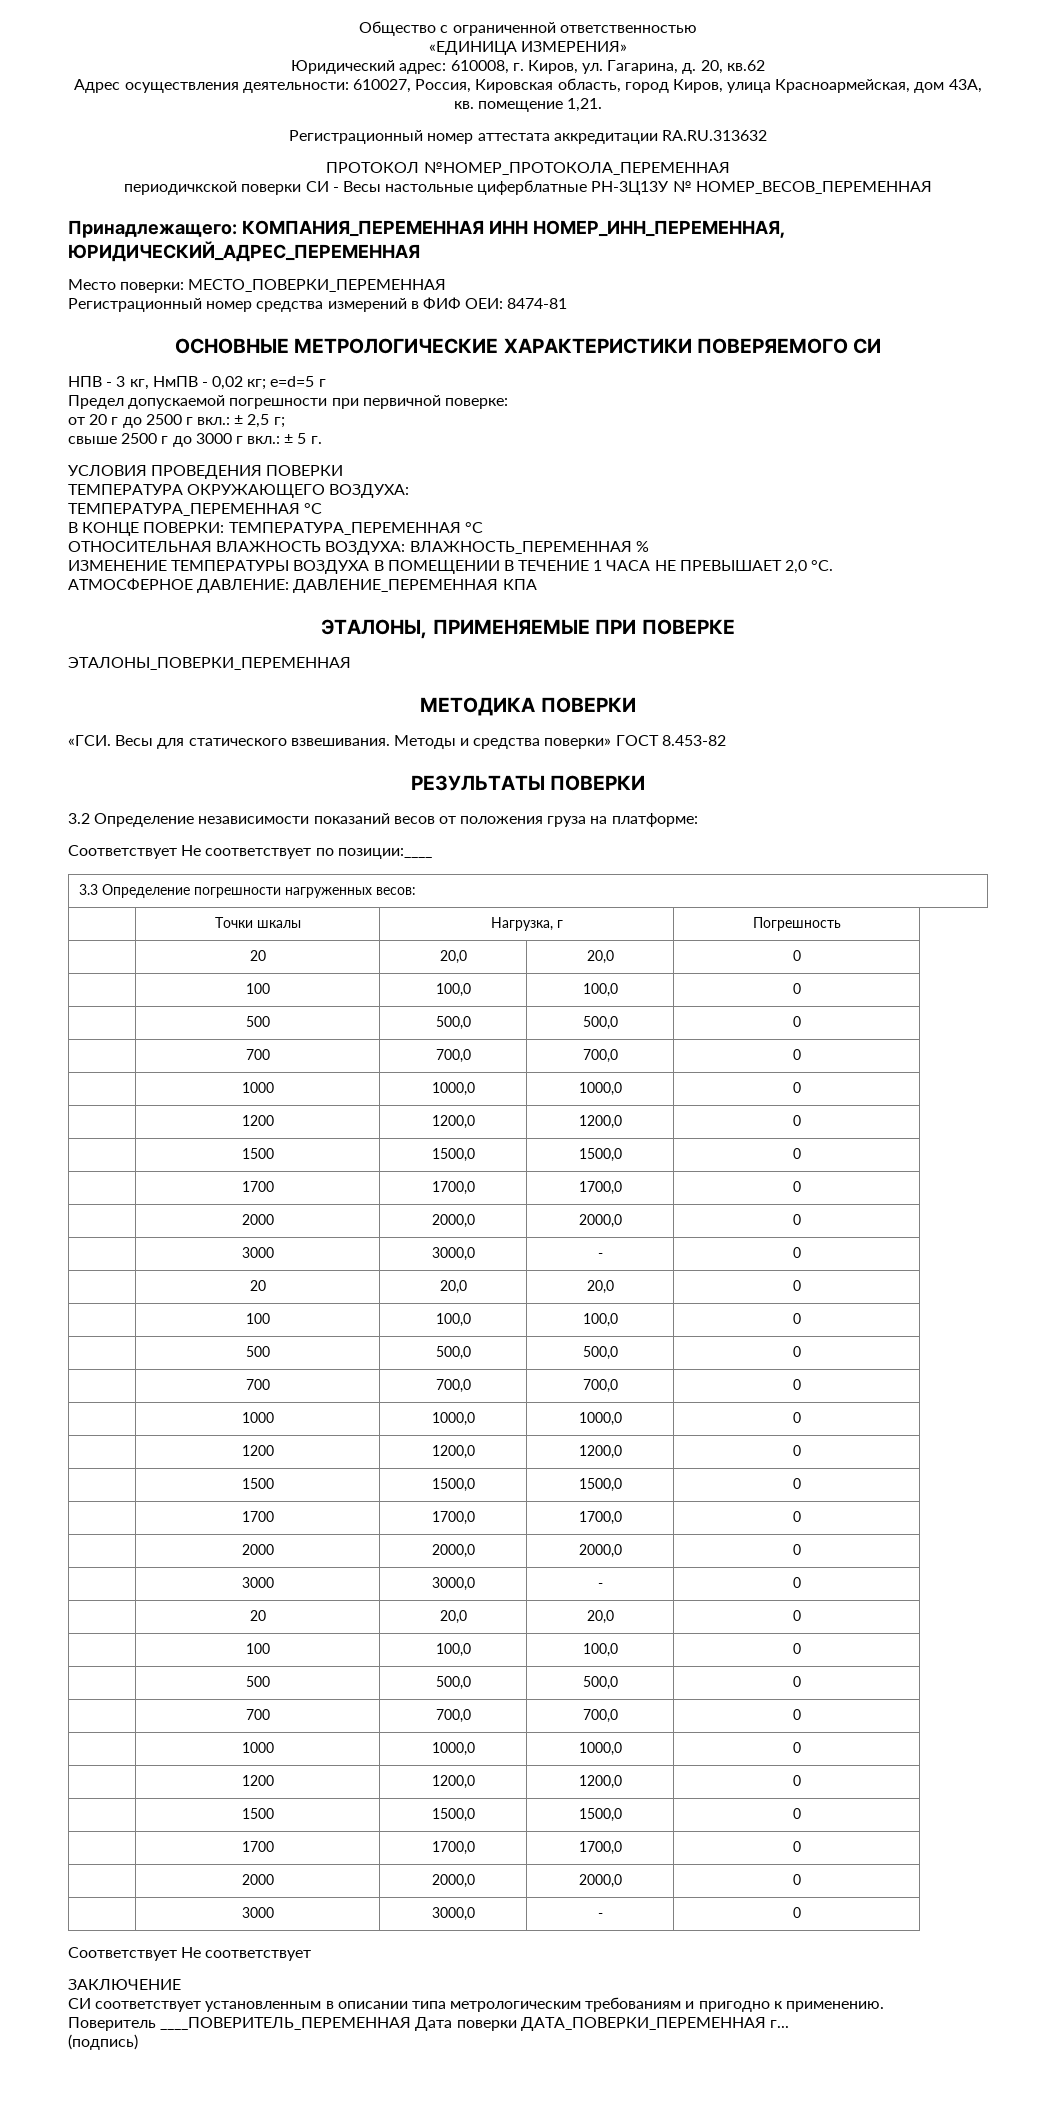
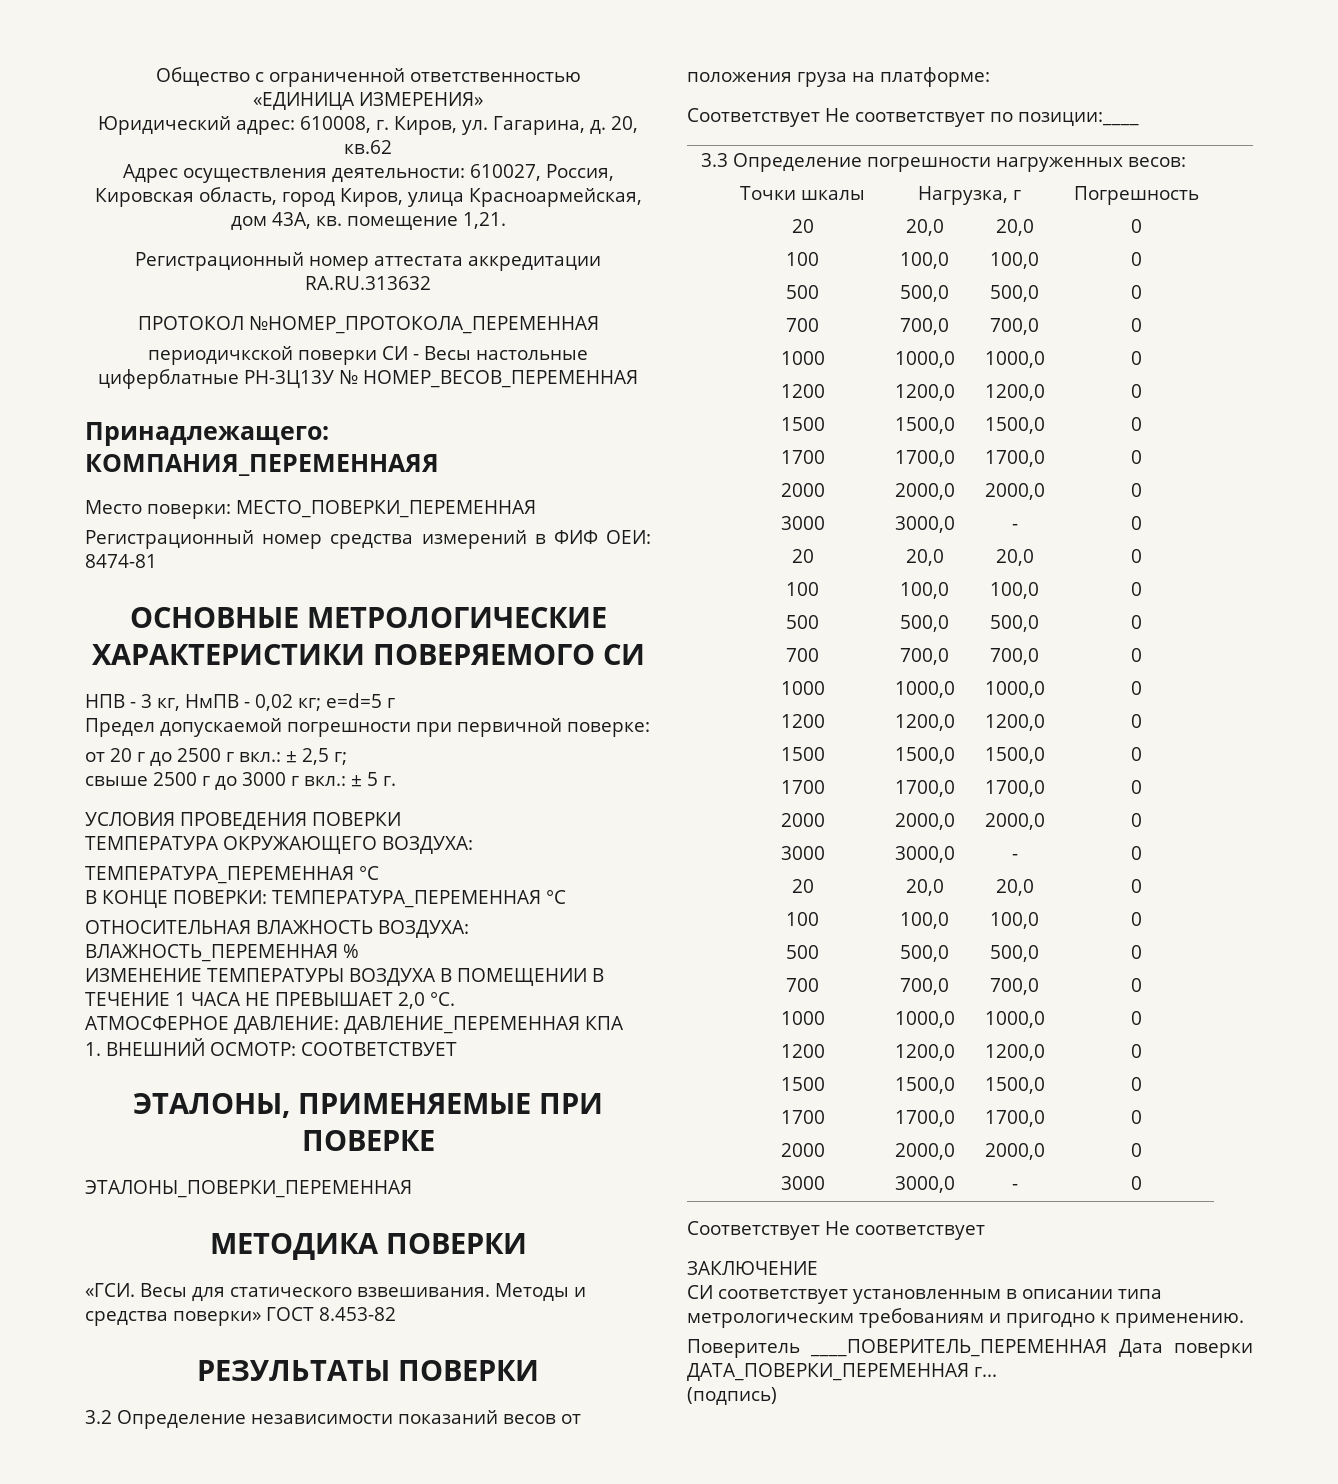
- Принадлежащего: КОМПАНИЯ_ПЕРЕМЕННАЯ ИНН НОМЕР_ИНН_ПЕРЕМЕННАЯ, ЮРИДИЧЕСКИЙ_АДРЕС_ПЕРЕМЕННАЯ
+ Принадлежащего: КОМПАНИЯ_ПЕРЕМЕННАЯЯ
+ 1. ВНЕШНИЙ ОСМОТР: СООТВЕТСТВУЕТ

